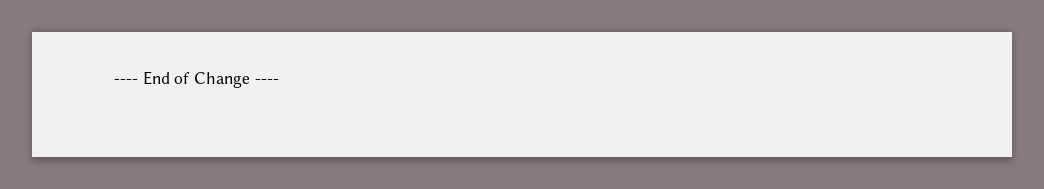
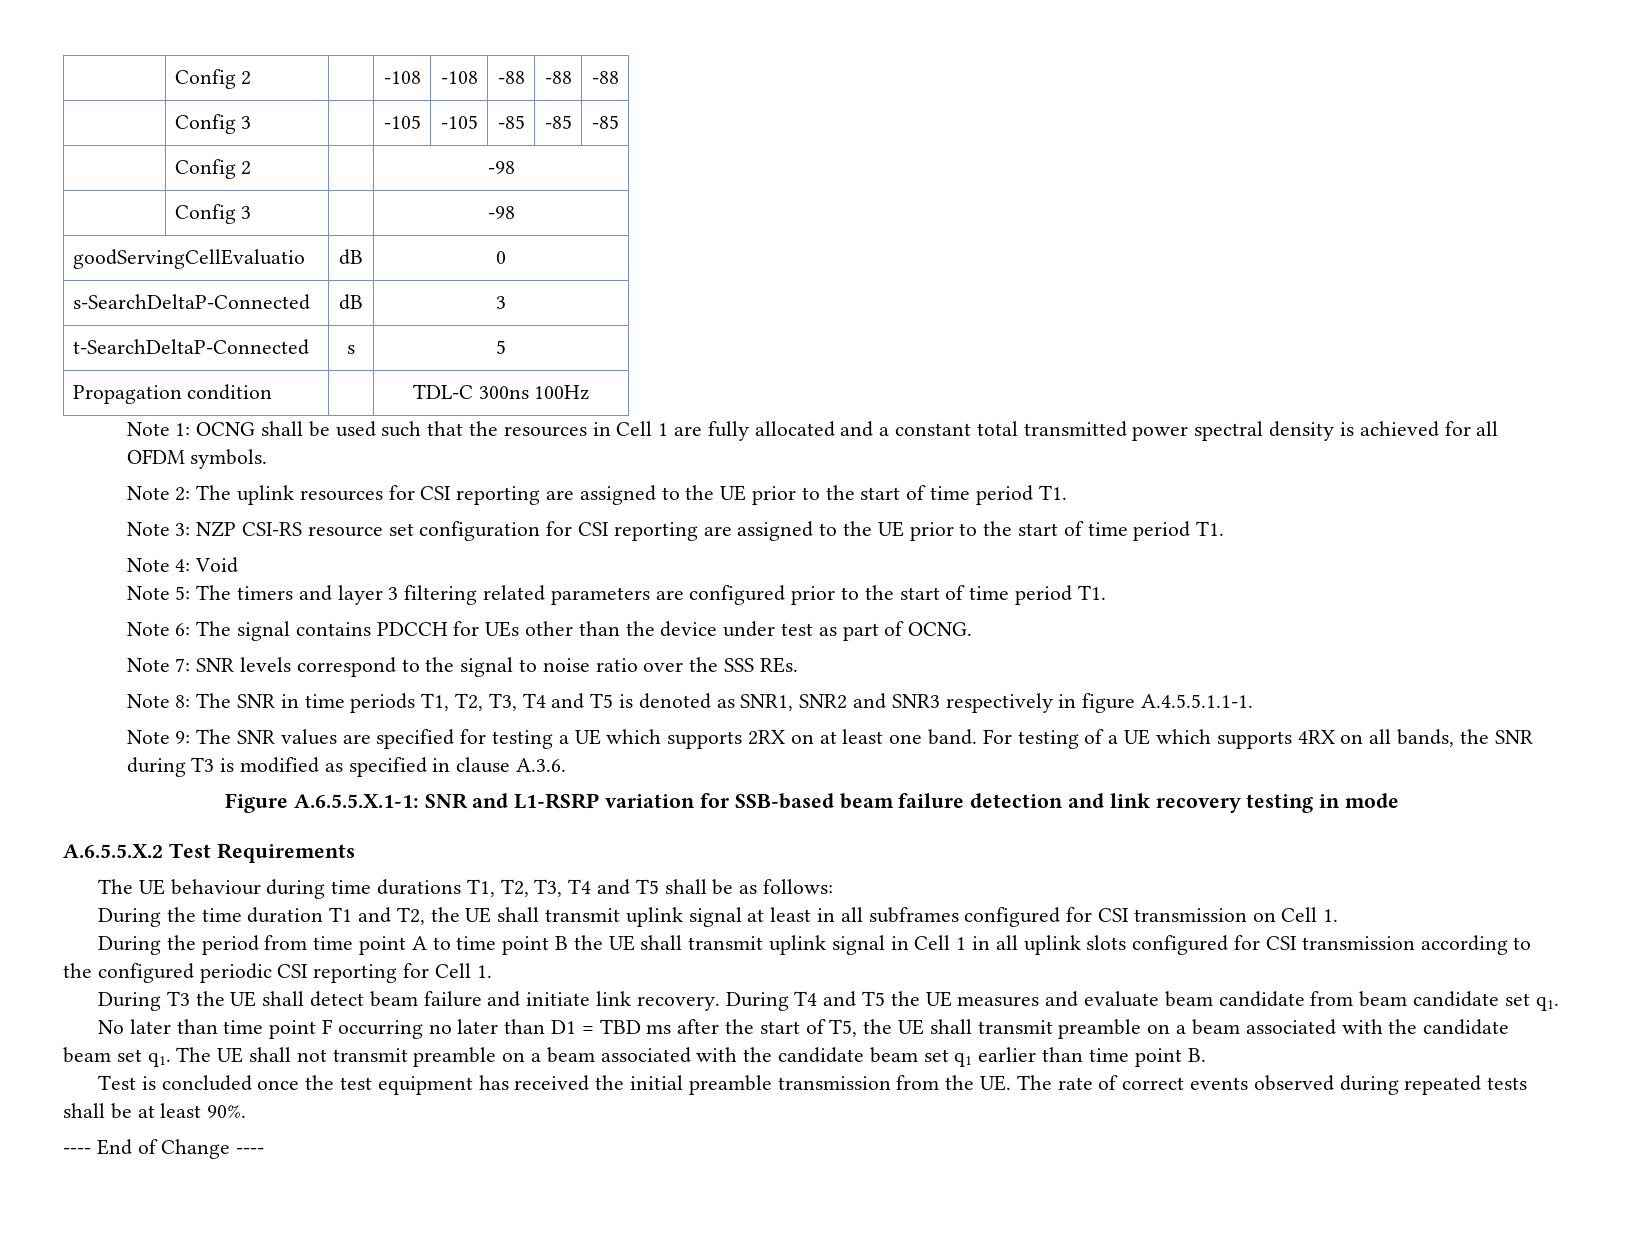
+ | Config 2 | | -108 | -108 | -88 | -88 | -88
+ | Config 3 | | -105 | -105 | -85 | -85 | -85
+ | Config 2 | | -98
+ | Config 3 | | -98
+ goodServingCellEvaluatio | dB | 0
+ s-SearchDeltaP-Connected | dB | 3
+ t-SearchDeltaP-Connected | s | 5
+ Propagation condition | | TDL-C 300ns 100Hz
+ Note 1: OCNG shall be used such that the resources in Cell 1 are fully allocated and a constant total transmitted power spectral density is achieved for all OFDM symbols.
+ Note 2: The uplink resources for CSI reporting are assigned to the UE prior to the start of time period T1.
+ Note 3: NZP CSI-RS resource set configuration for CSI reporting are assigned to the UE prior to the start of time period T1.
+ Note 4: Void
+ Note 5: The timers and layer 3 filtering related parameters are configured prior to the start of time period T1.
+ Note 6: The signal contains PDCCH for UEs other than the device under test as part of OCNG.
+ Note 7: SNR levels correspond to the signal to noise ratio over the SSS REs.
+ Note 8: The SNR in time periods T1, T2, T3, T4 and T5 is denoted as SNR1, SNR2 and SNR3 respectively in figure A.4.5.5.1.1-1.
+ Note 9: The SNR values are specified for testing a UE which supports 2RX on at least one band. For testing of a UE which supports 4RX on all bands, the SNR during T3 is modified as specified in clause A.3.6.
+ Figure A.6.5.5.X.1-1: SNR and L1-RSRP variation for SSB-based beam failure detection and link recovery testing in mode
+ A.6.5.5.X.2 Test Requirements
+ The UE behaviour during time durations T1, T2, T3, T4 and T5 shall be as follows:
+ During the time duration T1 and T2, the UE shall transmit uplink signal at least in all subframes configured for CSI transmission on Cell 1.
+ During the period from time point A to time point B the UE shall transmit uplink signal in Cell 1 in all uplink slots configured for CSI transmission according to the configured periodic CSI reporting for Cell 1.
+ During T3 the UE shall detect beam failure and initiate link recovery. During T4 and T5 the UE measures and evaluate beam candidate from beam candidate set q1.
+ No later than time point F occurring no later than D1 = TBD ms after the start of T5, the UE shall transmit preamble on a beam associated with the candidate beam set q1. The UE shall not transmit preamble on a beam associated with the candidate beam set q1 earlier than time point B.
+ Test is concluded once the test equipment has received the initial preamble transmission from the UE. The rate of correct events observed during repeated tests shall be at least 90%.

